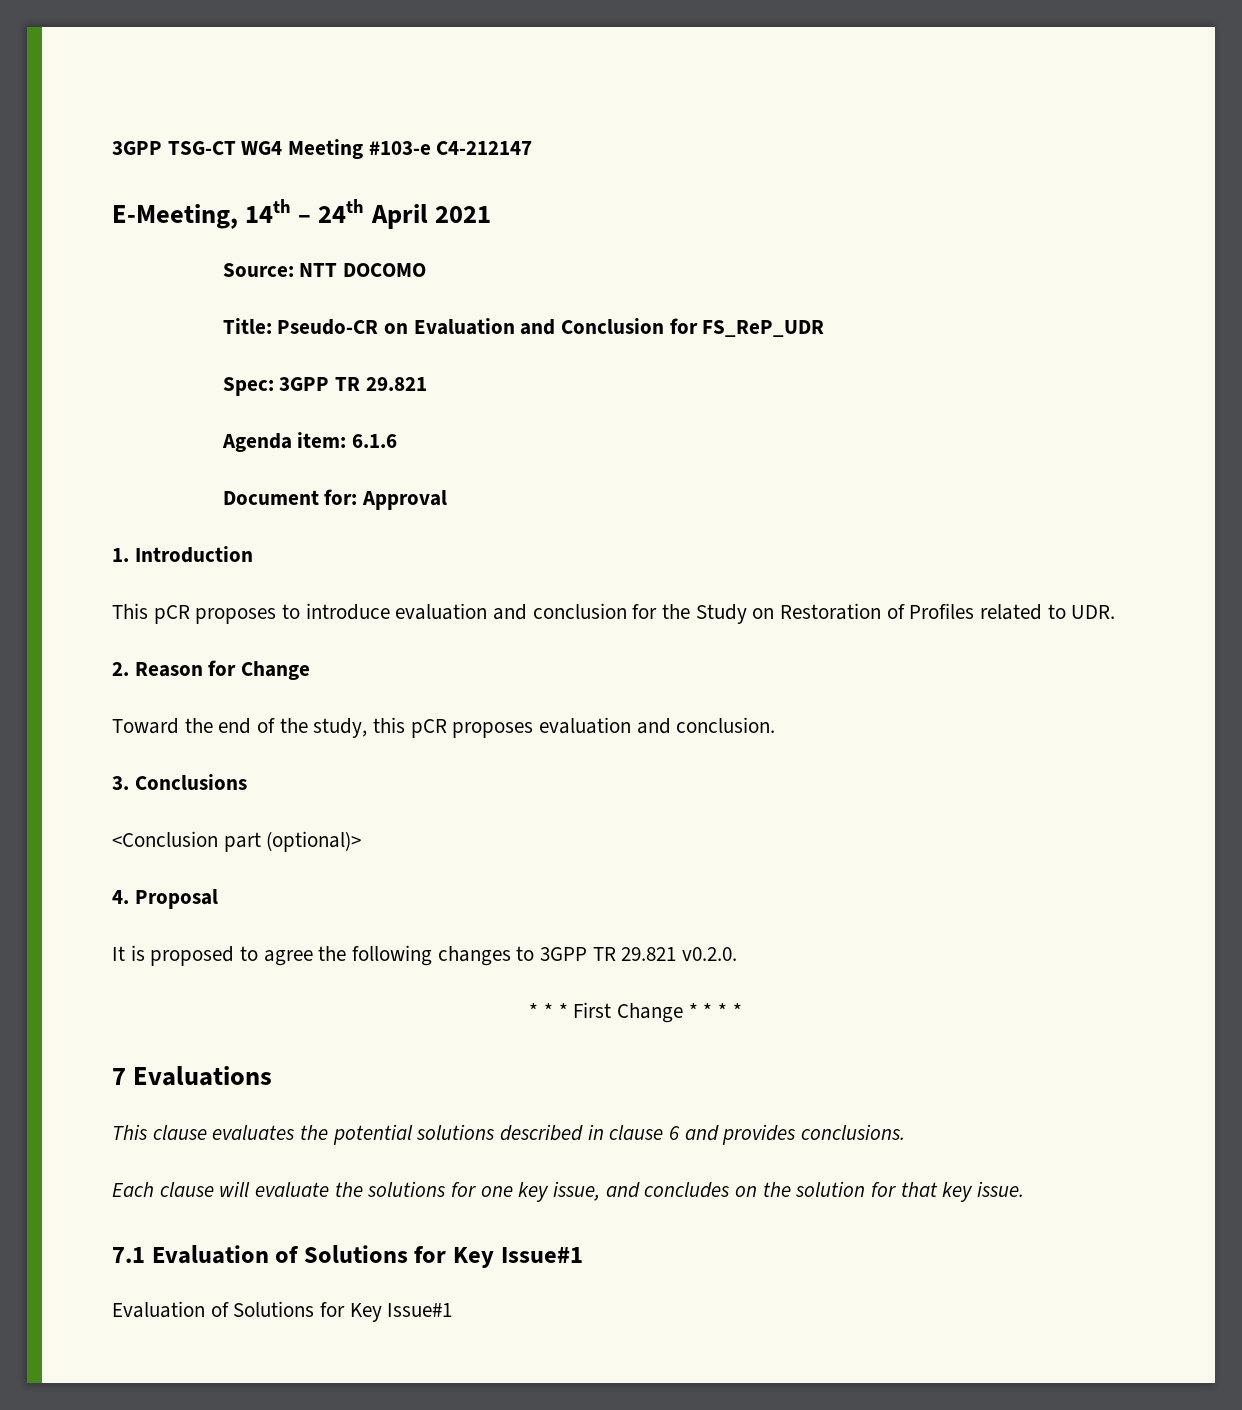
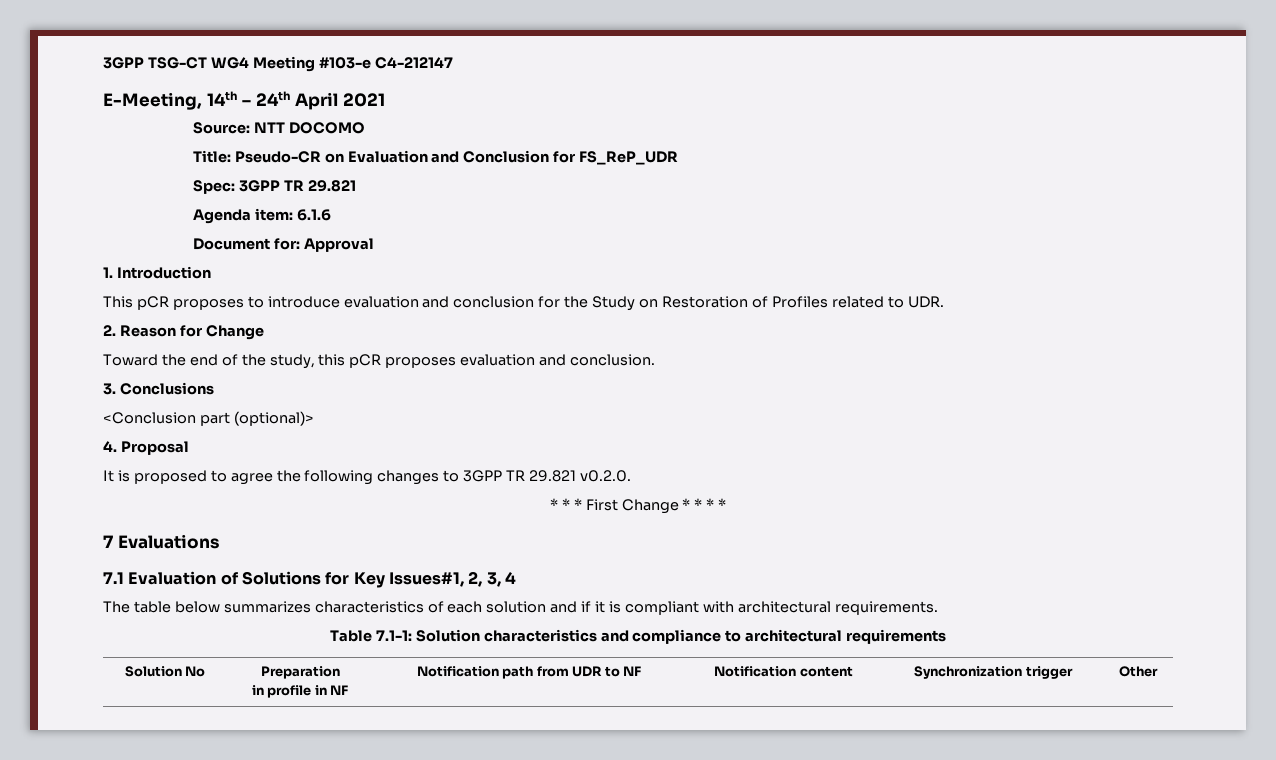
- This clause evaluates the potential solutions described in clause 6 and provides conclusions.
- Each clause will evaluate the solutions for one key issue, and concludes on the solution for that key issue.
- 7.1 Evaluation of Solutions for Key Issue#1
- Evaluation of Solutions for Key Issue#1
+ 7.1 Evaluation of Solutions for Key Issues#1, 2, 3, 4
+ The table below summarizes characteristics of each solution and if it is compliant with architectural requirements.
+ Table 7.1-1: Solution characteristics and compliance to architectural requirements
+ Solution No | Preparation
+ in profile in NF | Notification path from UDR to NF | Notification content | Synchronization trigger | Other

